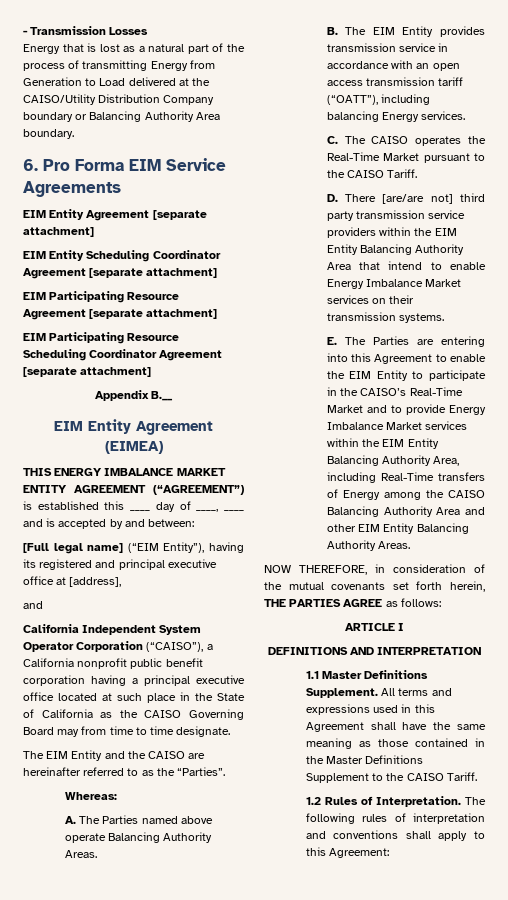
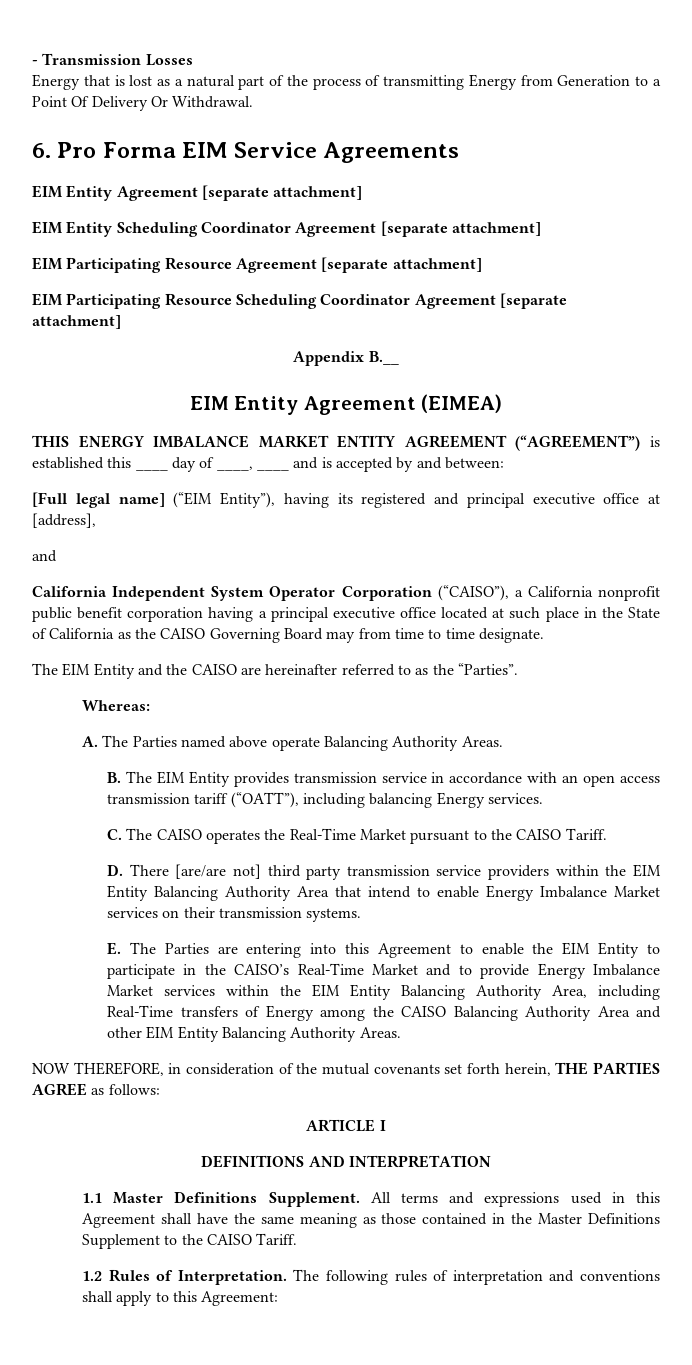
- Energy that is lost as a natural part of the process of transmitting Energy from Generation to Load delivered at the CAISO/Utility Distribution Company boundary or Balancing Authority Area boundary.
+ Energy that is lost as a natural part of the process of transmitting Energy from Generation to a Point Of Delivery Or Withdrawal.

